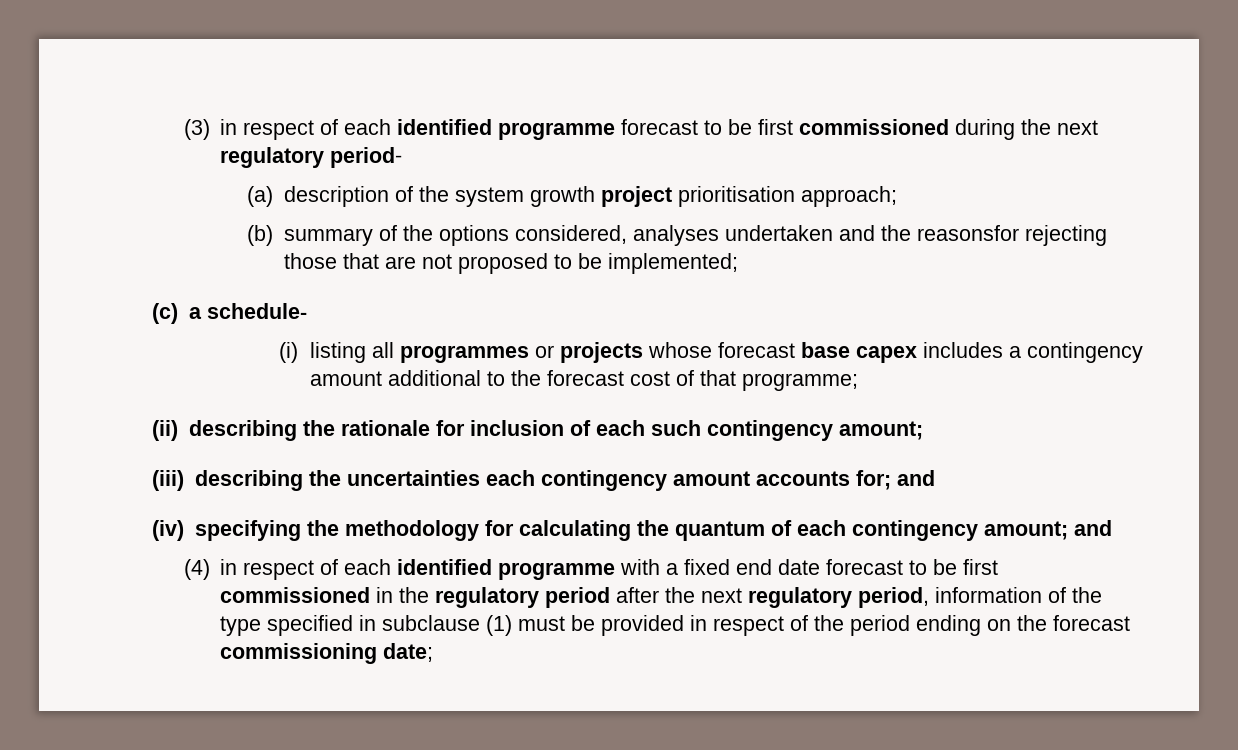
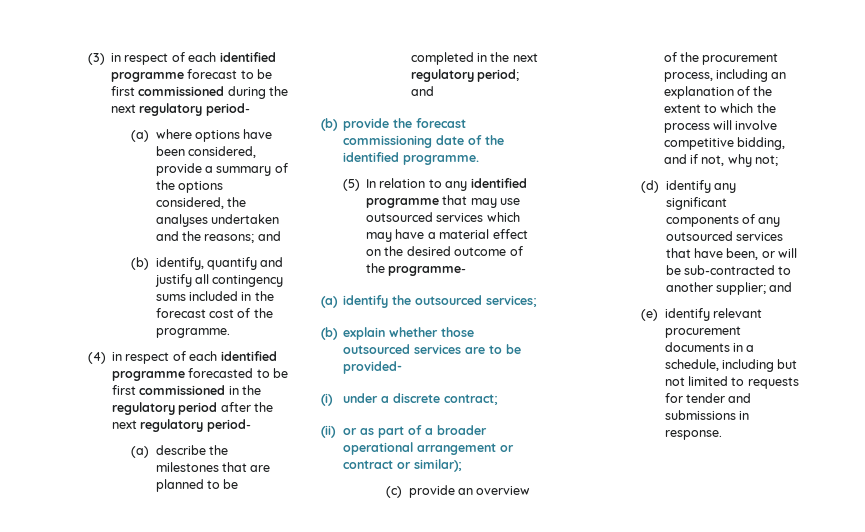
- (a) description of the system growth project prioritisation approach;
- (b) summary of the options considered, analyses undertaken and the reasonsfor rejecting those that are not proposed to be implemented;
- (c) a schedule-
- (i) listing all programmes or projects whose forecast base capex includes a contingency amount additional to the forecast cost of that programme;
- (ii) describing the rationale for inclusion of each such contingency amount;
- (iii) describing the uncertainties each contingency amount accounts for; and
- (iv) specifying the methodology for calculating the quantum of each contingency amount; and
+ (a) where options have been considered, provide a summary of the options considered, the analyses undertaken and the reasons; and
+ (b) identify, quantify and justify all contingency sums included in the forecast cost of the programme.
- (4) in respect of each identified programme with a fixed end date forecast to be first commissioned in the regulatory period after the next regulatory period, information of the type specified in subclause (1) must be provided in respect of the period ending on the forecast commissioning date;
+ (4) in respect of each identified programme forecasted to be first commissioned in the regulatory period after the next regulatory period-
+ (a) describe the milestones that are planned to be completed in the next regulatory period; and
+ (b) provide the forecast commissioning date of the identified programme.
+ (5) In relation to any identified programme that may use outsourced services which may have a material effect on the desired outcome of the programme-
+ (a) identify the outsourced services;
+ (b) explain whether those outsourced services are to be provided-
+ (i) under a discrete contract;
+ (ii) or as part of a broader operational arrangement or contract or similar);
+ (c) provide an overview of the procurement process, including an explanation of the extent to which the process will involve competitive bidding, and if not, why not;
+ (d) identify any significant components of any outsourced services that have been, or will be sub-contracted to another supplier; and
+ (e) identify relevant procurement documents in a schedule, including but not limited to requests for tender and submissions in response.

